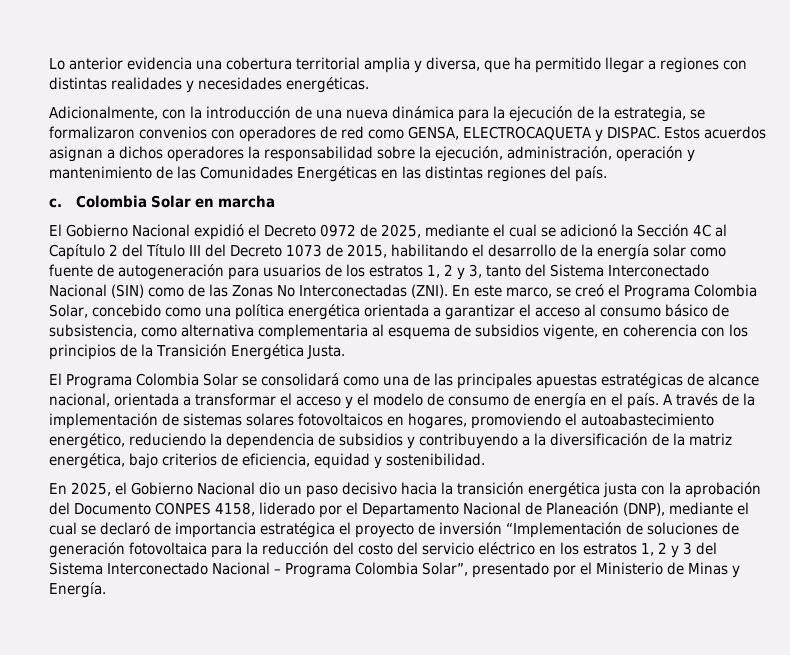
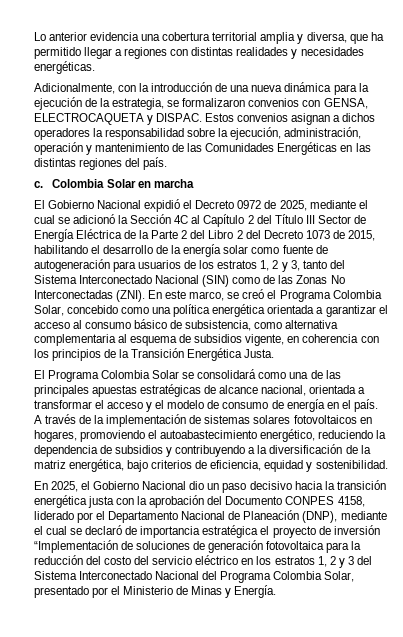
- Adicionalmente, con la introducción de una nueva dinámica para la ejecución de la estrategia, se formalizaron convenios con operadores de red como GENSA, ELECTROCAQUETA y DISPAC.
+ Adicionalmente, con la introducción de una nueva dinámica para la ejecución de la estrategia, se formalizaron convenios con GENSA, ELECTROCAQUETA y DISPAC.
- Estos acuerdos asignan a dichos operadores la responsabilidad sobre la ejecución, administración, operación y mantenimiento de las Comunidades Energéticas en las distintas regiones del país.
+ Estos convenios asignan a dichos operadores la responsabilidad sobre la ejecución, administración, operación y mantenimiento de las Comunidades Energéticas en las distintas regiones del país.
- El Gobierno Nacional expidió el Decreto 0972 de 2025, mediante el cual se adicionó la Sección 4C al Capítulo 2 del Título III del Decreto 1073 de 2015, habilitando el desarrollo de la energía solar como fuente de autogeneración para usuarios de los estratos 1, 2 y 3, tanto del Sistema Interconectado Nacional (SIN) como de las Zonas No Interconectadas (ZNI).
+ El Gobierno Nacional expidió el Decreto 0972 de 2025, mediante el cual se adicionó la Sección 4C al Capítulo 2 del Título III Sector de Energía Eléctrica de la Parte 2 del Libro 2 del Decreto 1073 de 2015, habilitando el desarrollo de la energía solar como fuente de autogeneración para usuarios de los estratos 1, 2 y 3, tanto del Sistema Interconectado Nacional (SIN) como de las Zonas No Interconectadas (ZNI).
- En 2025, el Gobierno Nacional dio un paso decisivo hacia la transición energética justa con la aprobación del Documento CONPES 4158, liderado por el Departamento Nacional de Planeación (DNP), mediante el cual se declaró de importancia estratégica el proyecto de inversión “Implementación de soluciones de generación fotovoltaica para la reducción del costo del servicio eléctrico en los estratos 1, 2 y 3 del Sistema Interconectado Nacional – Programa Colombia Solar”, presentado por el Ministerio de Minas y Energía.
+ En 2025, el Gobierno Nacional dio un paso decisivo hacia la transición energética justa con la aprobación del Documento CONPES 4158, liderado por el Departamento Nacional de Planeación (DNP), mediante el cual se declaró de importancia estratégica el proyecto de inversión “Implementación de soluciones de generación fotovoltaica para la reducción del costo del servicio eléctrico en los estratos 1, 2 y 3 del Sistema Interconectado Nacional del Programa Colombia Solar, presentado por el Ministerio de Minas y Energía.

